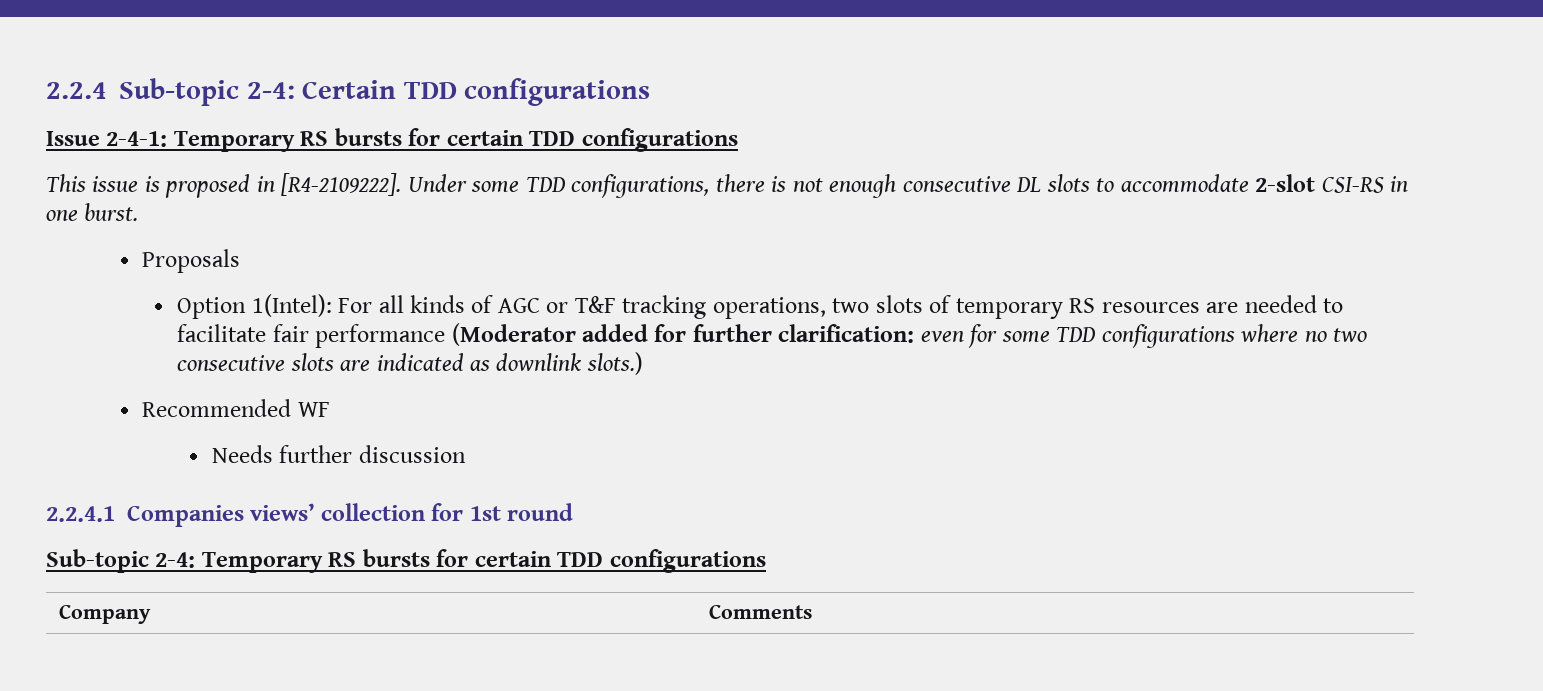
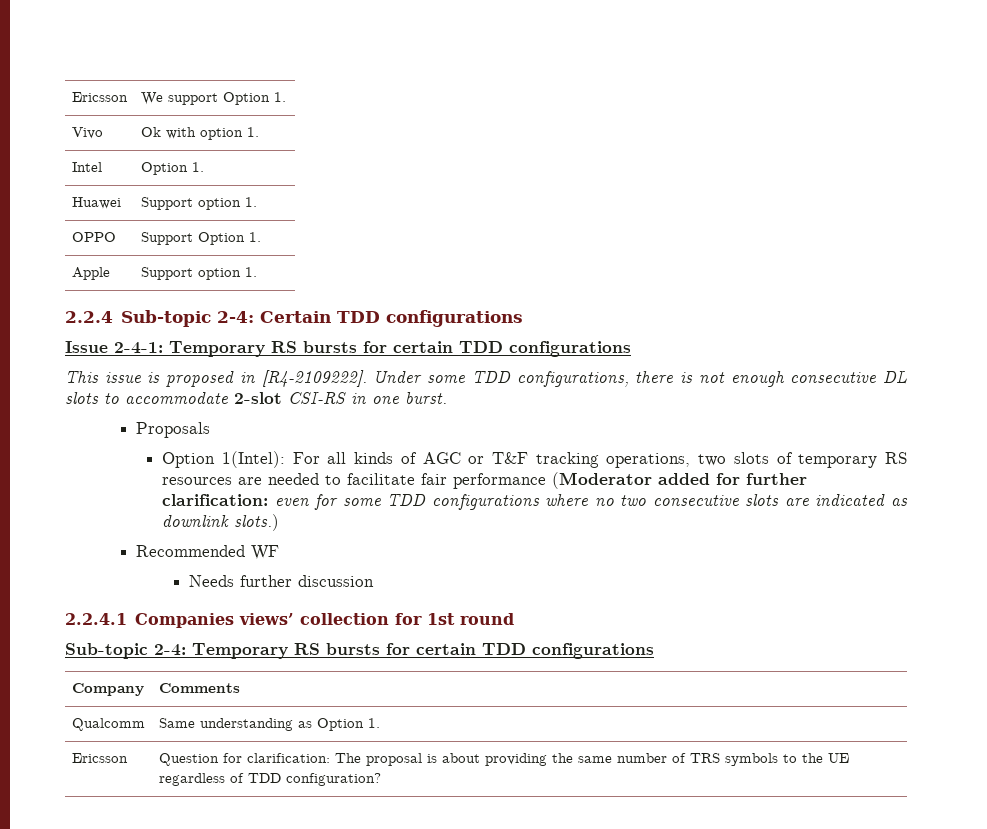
+ Ericsson | We support Option 1.
+ Vivo | Ok with option 1.
+ Intel | Option 1.
+ Huawei | Support option 1.
+ OPPO | Support Option 1.
+ Apple | Support option 1.
+ Qualcomm | Same understanding as Option 1.
+ Ericsson | Question for clarification: The proposal is about providing the same number of TRS symbols to the UE regardless of TDD configuration?

